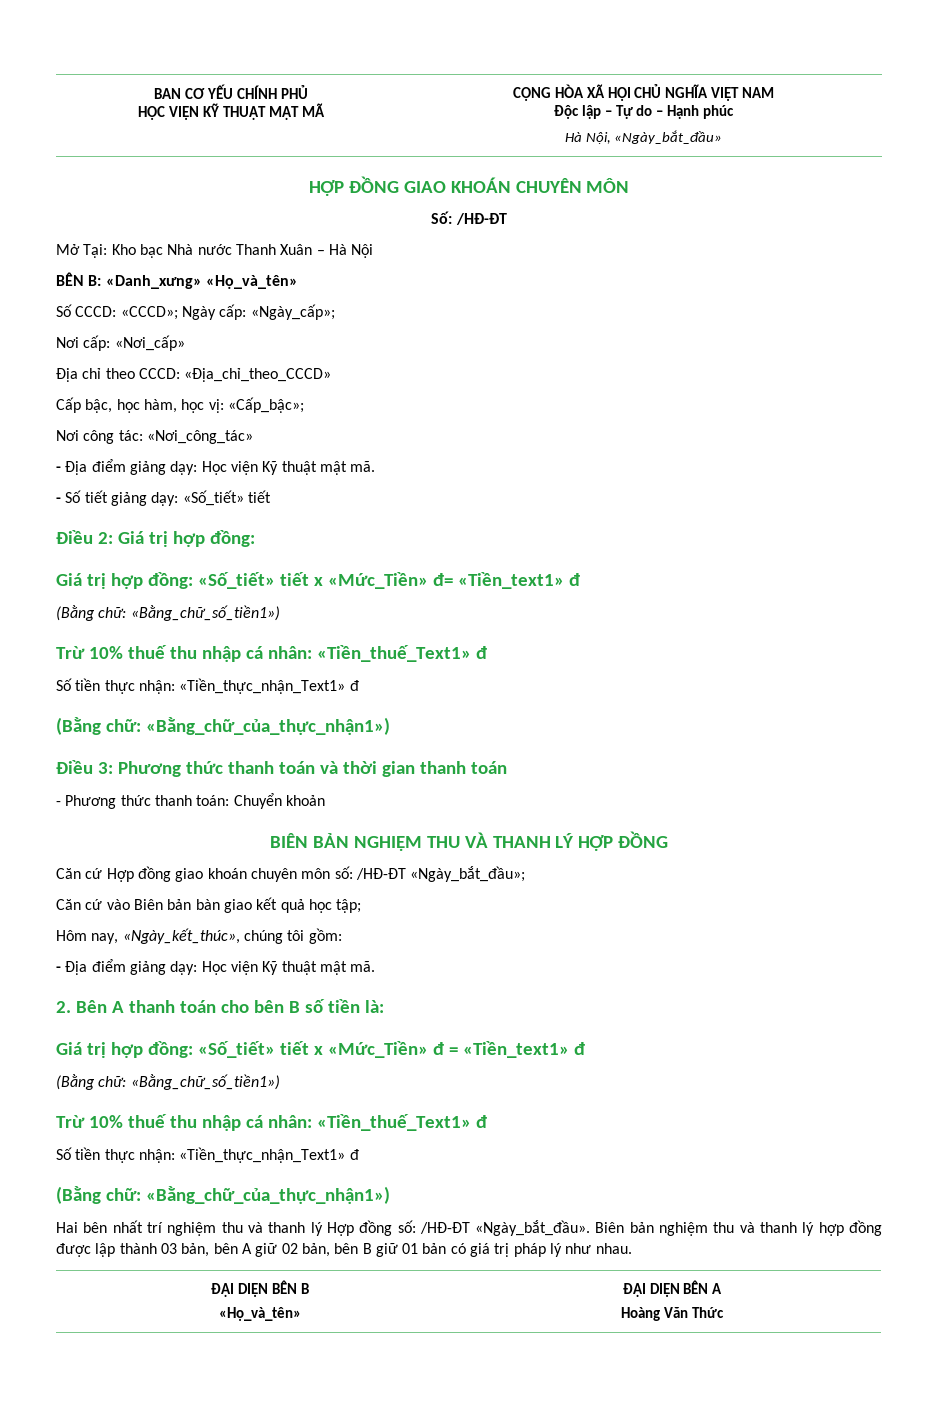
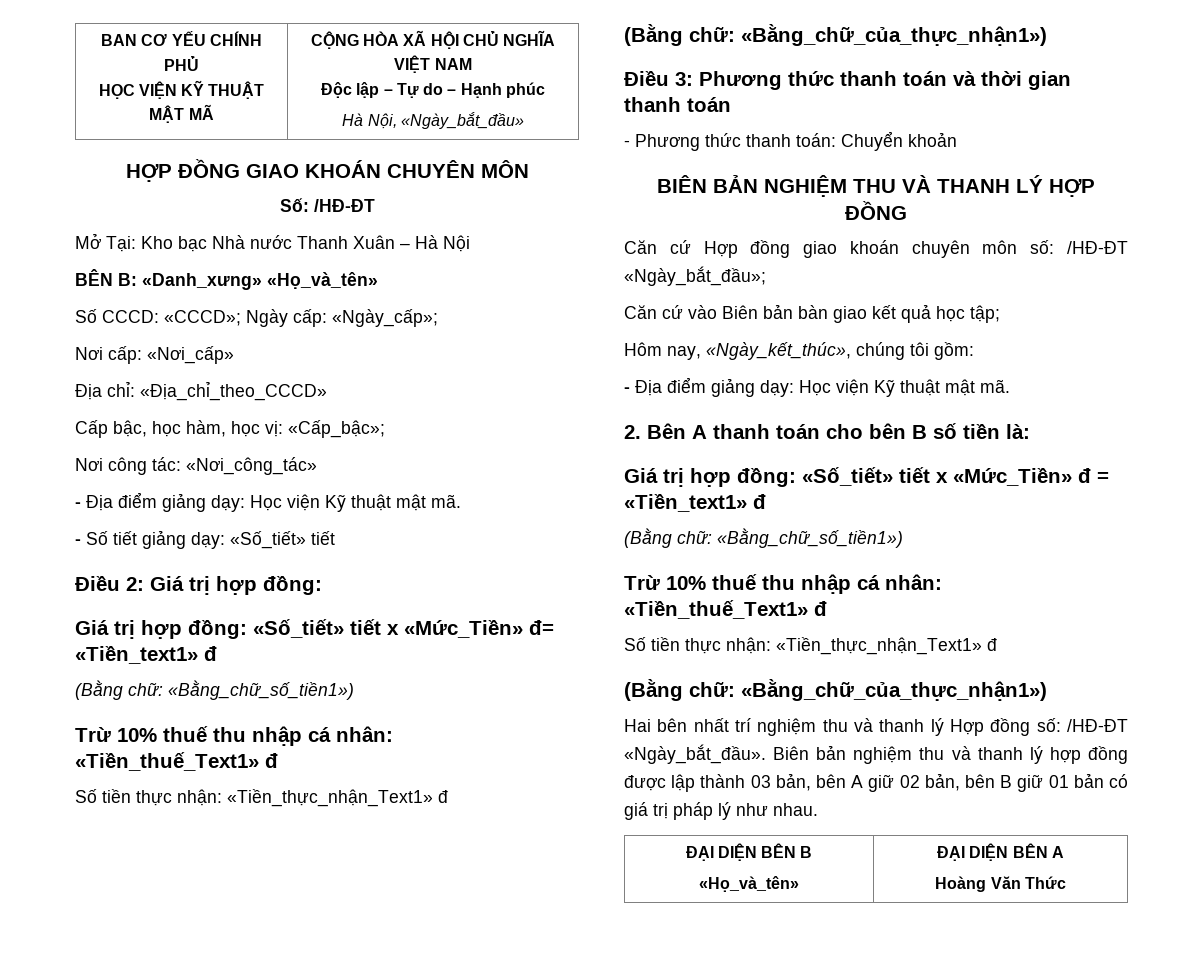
- Địa chỉ theo CCCD: «Địa_chỉ_theo_CCCD»
+ Địa chỉ: «Địa_chỉ_theo_CCCD»

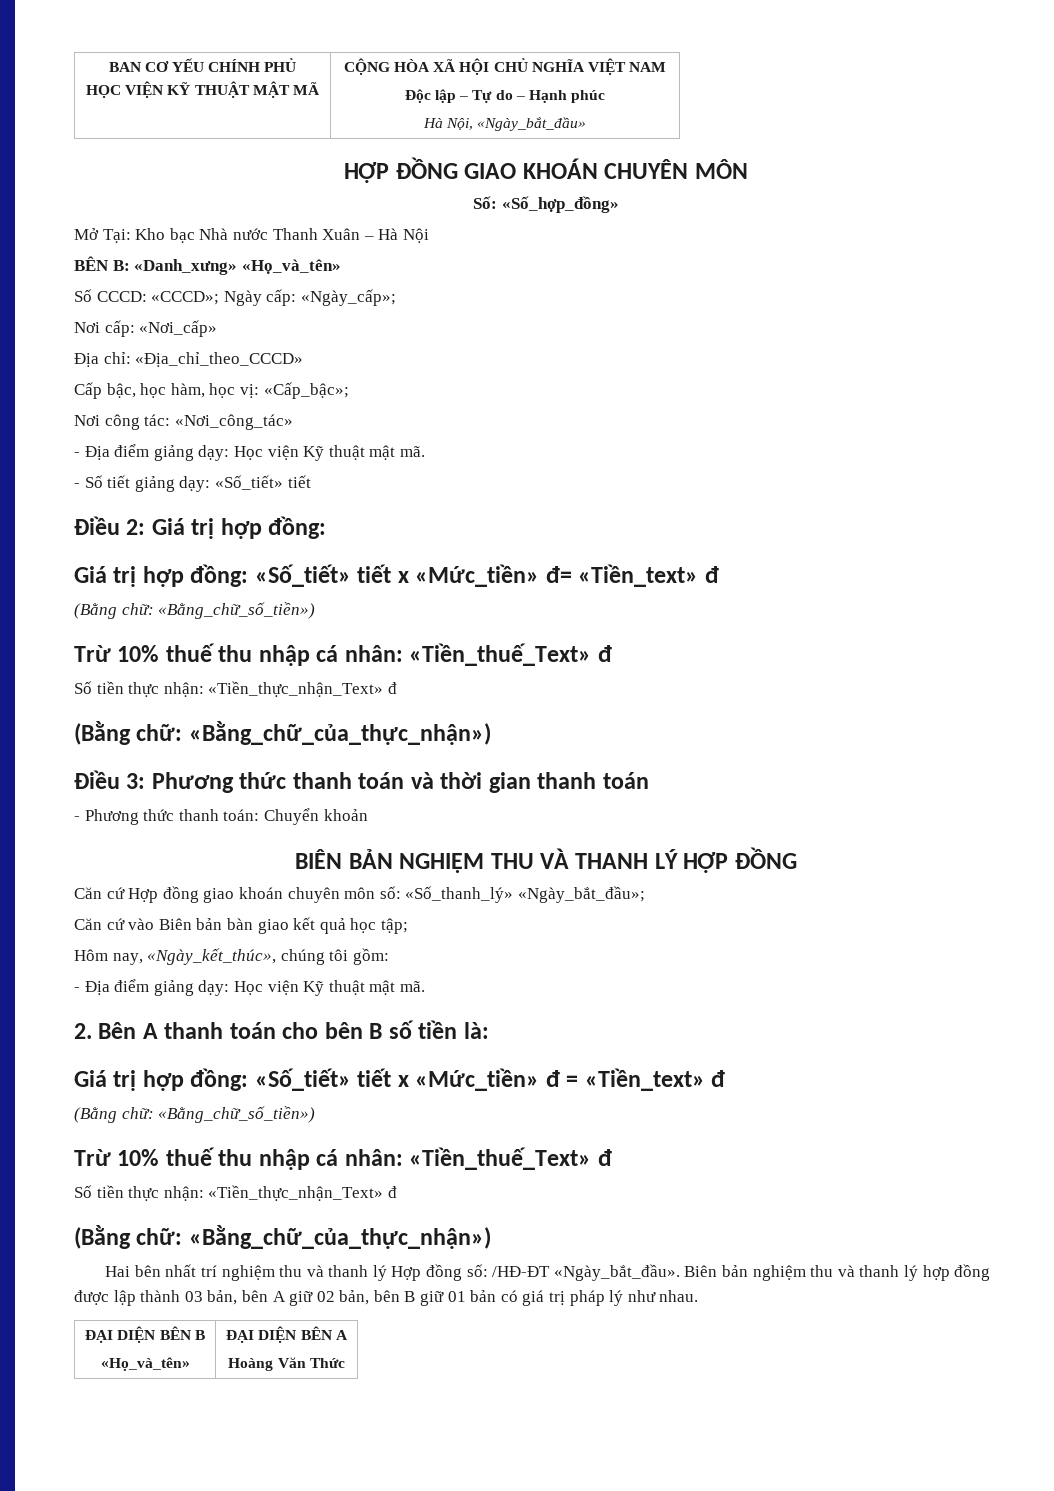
- Số: /HĐ-ĐT
+ Số: «Số_hợp_đồng»
- Giá trị hợp đồng: «Số_tiết» tiết x «Mức_Tiền» đ= «Tiền_text1» đ
- (Bằng chữ: «Bằng_chữ_số_tiền1»)
- Trừ 10% thuế thu nhập cá nhân: «Tiền_thuế_Text1» đ
- Số tiền thực nhận: «Tiền_thực_nhận_Text1» đ
- (Bằng chữ: «Bằng_chữ_của_thực_nhận1»)
+ Giá trị hợp đồng: «Số_tiết» tiết x «Mức_tiền» đ= «Tiền_text» đ
+ (Bằng chữ: «Bằng_chữ_số_tiền»)
+ Trừ 10% thuế thu nhập cá nhân: «Tiền_thuế_Text» đ
+ Số tiền thực nhận: «Tiền_thực_nhận_Text» đ
+ (Bằng chữ: «Bằng_chữ_của_thực_nhận»)
- Căn cứ Hợp đồng giao khoán chuyên môn số: /HĐ-ĐT «Ngày_bắt_đầu»;
+ Căn cứ Hợp đồng giao khoán chuyên môn số: «Số_thanh_lý» «Ngày_bắt_đầu»;
- Giá trị hợp đồng: «Số_tiết» tiết x «Mức_Tiền» đ = «Tiền_text1» đ
- (Bằng chữ: «Bằng_chữ_số_tiền1»)
- Trừ 10% thuế thu nhập cá nhân: «Tiền_thuế_Text1» đ
- Số tiền thực nhận: «Tiền_thực_nhận_Text1» đ
- (Bằng chữ: «Bằng_chữ_của_thực_nhận1»)
+ Giá trị hợp đồng: «Số_tiết» tiết x «Mức_tiền» đ = «Tiền_text» đ
+ (Bằng chữ: «Bằng_chữ_số_tiền»)
+ Trừ 10% thuế thu nhập cá nhân: «Tiền_thuế_Text» đ
+ Số tiền thực nhận: «Tiền_thực_nhận_Text» đ
+ (Bằng chữ: «Bằng_chữ_của_thực_nhận»)

